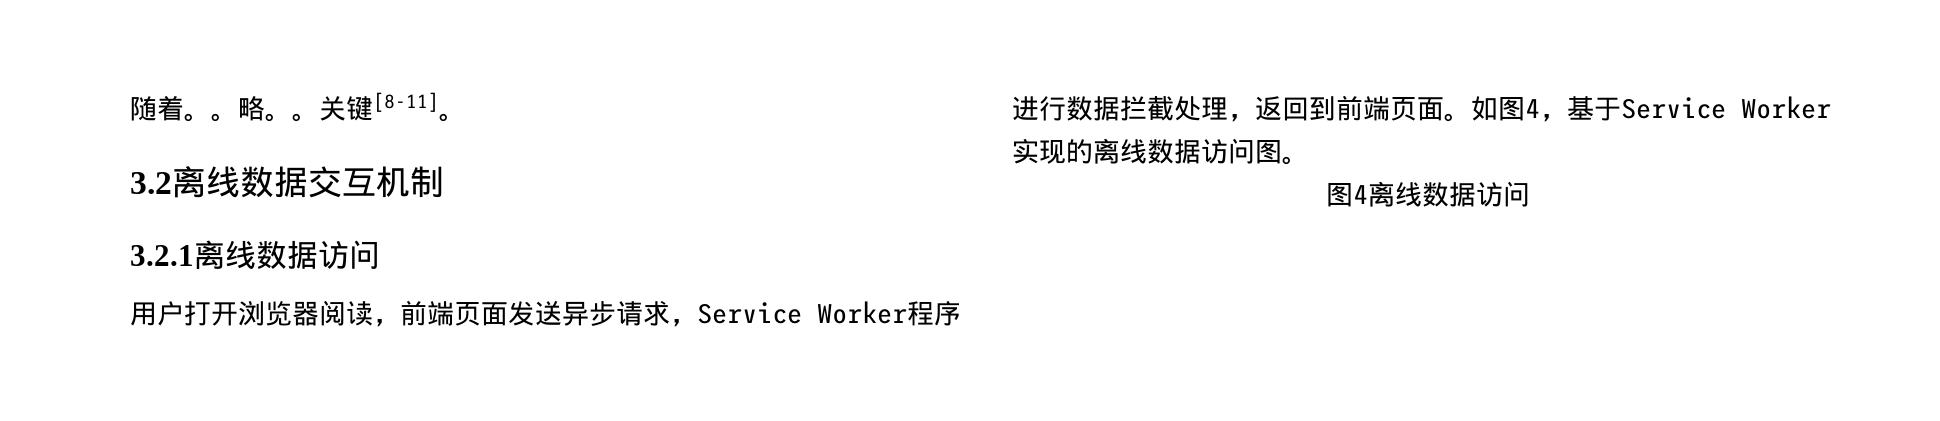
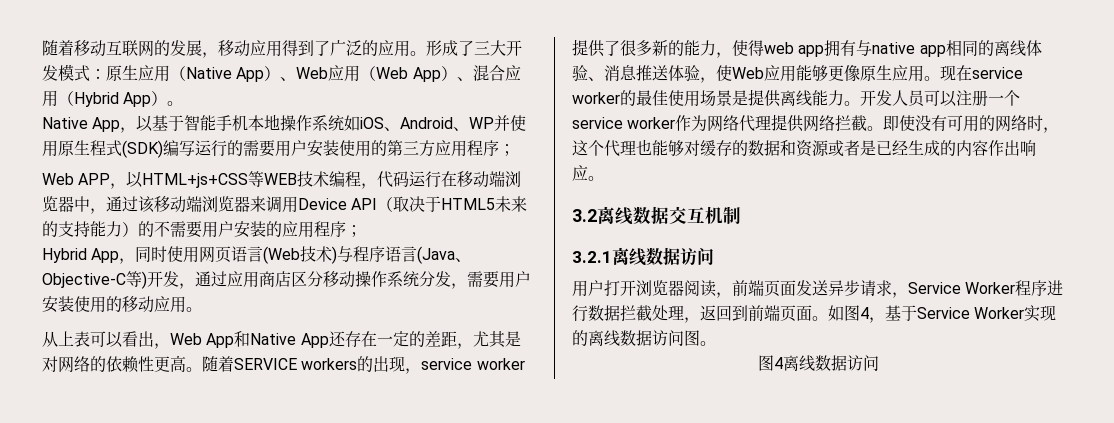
- 随着。。略。。关键[8-11]。
+ 随着移动互联网的发展，移动应用得到了广泛的应用。形成了三大开发模式：原生应用（Native App）、Web应用（Web App）、混合应用（Hybrid App）。
+ Native App，以基于智能手机本地操作系统如iOS、Android、WP并使用原生程式(SDK)编写运行的需要用户安装使用的第三方应用程序；
+ Web APP，以HTML+js+CSS等WEB技术编程，代码运行在移动端浏览器中，通过该移动端浏览器来调用Device API（取决于HTML5未来的支持能力）的不需要用户安装的应用程序；
+ Hybrid App，同时使用网页语言(Web技术)与程序语言(Java、Objective-C等)开发，通过应用商店区分移动操作系统分发，需要用户安装使用的移动应用。
+ 从上表可以看出，Web App和Native App还存在一定的差距，尤其是对网络的依赖性更高。随着SERVICE workers的出现，service worker提供了很多新的能力，使得web app拥有与native app相同的离线体验、消息推送体验，使Web应用能够更像原生应用。现在service worker的最佳使用场景是提供离线能力。开发人员可以注册一个service worker作为网络代理提供网络拦截。即使没有可用的网络时，这个代理也能够对缓存的数据和资源或者是已经生成的内容作出响应。

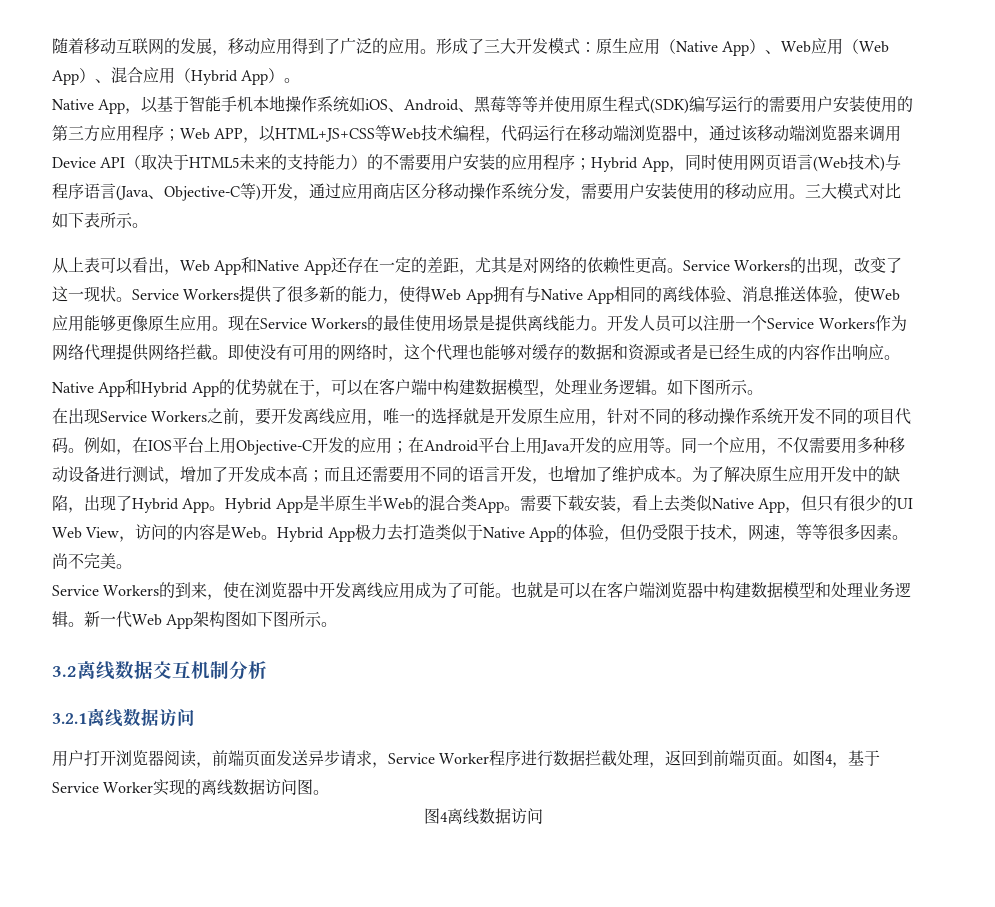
- Native App，以基于智能手机本地操作系统如iOS、Android、WP并使用原生程式(SDK)编写运行的需要用户安装使用的第三方应用程序；
- Web APP，以HTML+js+CSS等WEB技术编程，代码运行在移动端浏览器中，通过该移动端浏览器来调用Device API（取决于HTML5未来的支持能力）的不需要用户安装的应用程序；
- Hybrid App，同时使用网页语言(Web技术)与程序语言(Java、Objective-C等)开发，通过应用商店区分移动操作系统分发，需要用户安装使用的移动应用。
+ Native App，以基于智能手机本地操作系统如iOS、Android、黑莓等等并使用原生程式(SDK)编写运行的需要用户安装使用的第三方应用程序；Web APP，以HTML+JS+CSS等Web技术编程，代码运行在移动端浏览器中，通过该移动端浏览器来调用Device API（取决于HTML5未来的支持能力）的不需要用户安装的应用程序；Hybrid App，同时使用网页语言(Web技术)与程序语言(Java、Objective-C等)开发，通过应用商店区分移动操作系统分发，需要用户安装使用的移动应用。三大模式对比如下表所示。
- 随着SERVICE workers的出现，service worker提供了很多新的能力，使得web app拥有与native app相同的离线体验、消息推送体验，使Web应用能够更像原生应用。
+ Service Workers的出现，改变了这一现状。Service Workers提供了很多新的能力，使得Web App拥有与Native App相同的离线体验、消息推送体验，使Web应用能够更像原生应用。
- 现在service worker的最佳使用场景是提供离线能力。
+ 现在Service Workers的最佳使用场景是提供离线能力。
- 开发人员可以注册一个service worker作为网络代理提供网络拦截。
+ 开发人员可以注册一个Service Workers作为网络代理提供网络拦截。
+ Native App和Hybrid App的优势就在于，可以在客户端中构建数据模型，处理业务逻辑。如下图所示。
+ 在出现Service Workers之前，要开发离线应用，唯一的选择就是开发原生应用，针对不同的移动操作系统开发不同的项目代码。例如，在IOS平台上用Objective-C开发的应用；在Android平台上用Java开发的应用等。同一个应用，不仅需要用多种移动设备进行测试，增加了开发成本高；而且还需要用不同的语言开发，也增加了维护成本。为了解决原生应用开发中的缺陷，出现了Hybrid App。Hybrid App是半原生半Web的混合类App。需要下载安装，看上去类似Native App，但只有很少的UI Web View，访问的内容是Web。Hybrid App极力去打造类似于Native App的体验，但仍受限于技术，网速，等等很多因素。尚不完美。
+ Service Workers的到来，使在浏览器中开发离线应用成为了可能。也就是可以在客户端浏览器中构建数据模型和处理业务逻辑。新一代Web App架构图如下图所示。
- 3.2离线数据交互机制
+ 3.2离线数据交互机制分析

